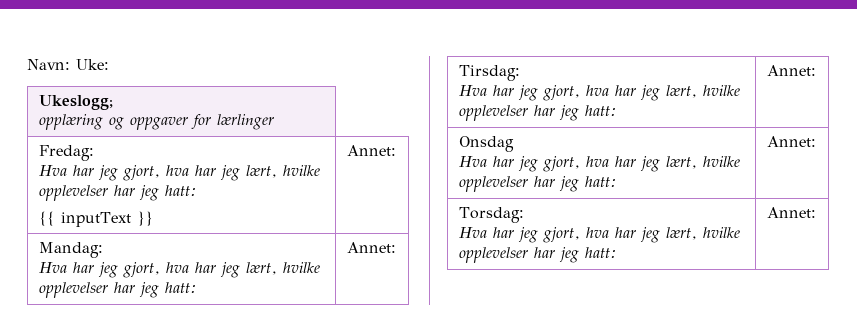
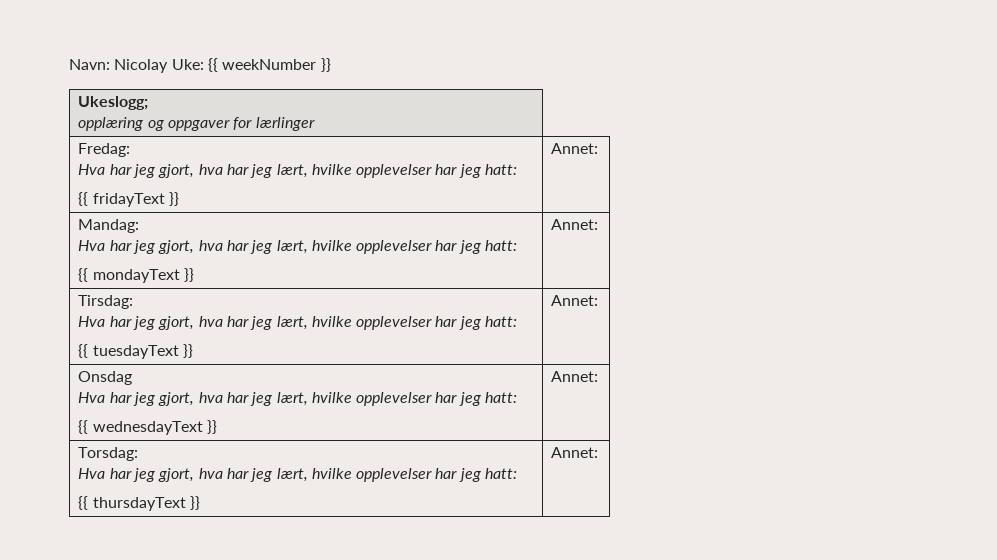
- Navn: Uke:
+ Navn: Nicolay Uke: {{ weekNumber }}
  Fredag:
  Hva har jeg gjort, hva har jeg lært, hvilke opplevelser har jeg hatt:
- {{ inputText }} | Annet:
+ {{ fridayText }} | Annet:
  Mandag:
- Hva har jeg gjort, hva har jeg lært, hvilke opplevelser har jeg hatt: | Annet:
+ Hva har jeg gjort, hva har jeg lært, hvilke opplevelser har jeg hatt:
+ {{ mondayText }} | Annet:
  Tirsdag:
- Hva har jeg gjort, hva har jeg lært, hvilke opplevelser har jeg hatt: | Annet:
+ Hva har jeg gjort, hva har jeg lært, hvilke opplevelser har jeg hatt:
+ {{ tuesdayText }} | Annet:
  Onsdag
- Hva har jeg gjort, hva har jeg lært, hvilke opplevelser har jeg hatt: | Annet:
+ Hva har jeg gjort, hva har jeg lært, hvilke opplevelser har jeg hatt:
+ {{ wednesdayText }} | Annet:
  Torsdag:
- Hva har jeg gjort, hva har jeg lært, hvilke opplevelser har jeg hatt: | Annet:
+ Hva har jeg gjort, hva har jeg lært, hvilke opplevelser har jeg hatt:
+ {{ thursdayText }} | Annet:

